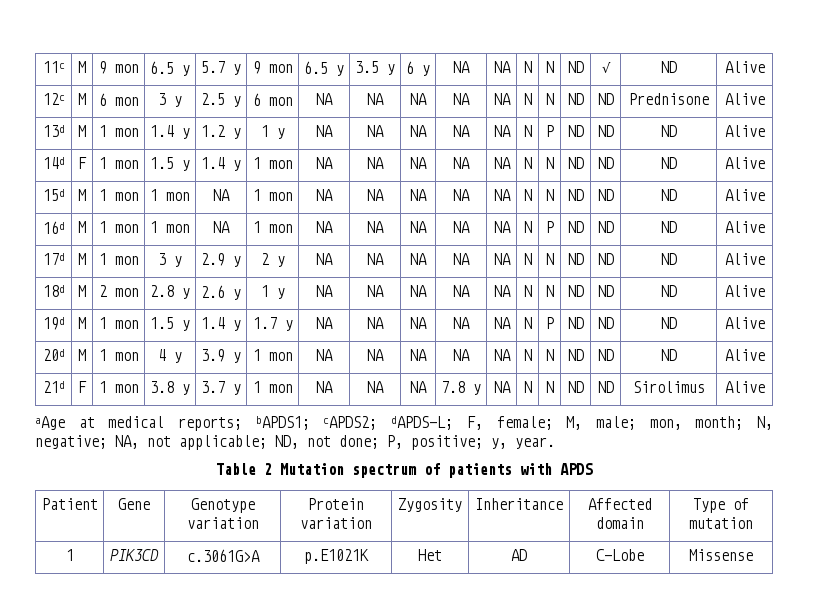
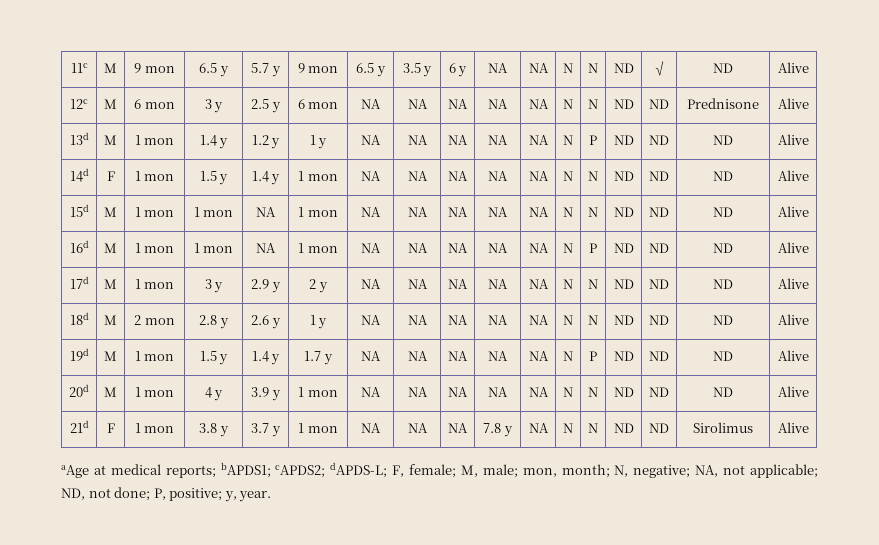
- Table 2 Mutation spectrum of patients with APDS
- Patient | Gene | Genotype variation | Protein variation | Zygosity | Inheritance | Affected domain | Type of mutation
- 1 | PIK3CD | c.3061G>A | p.E1021K | Het | AD | C-Lobe | Missense

